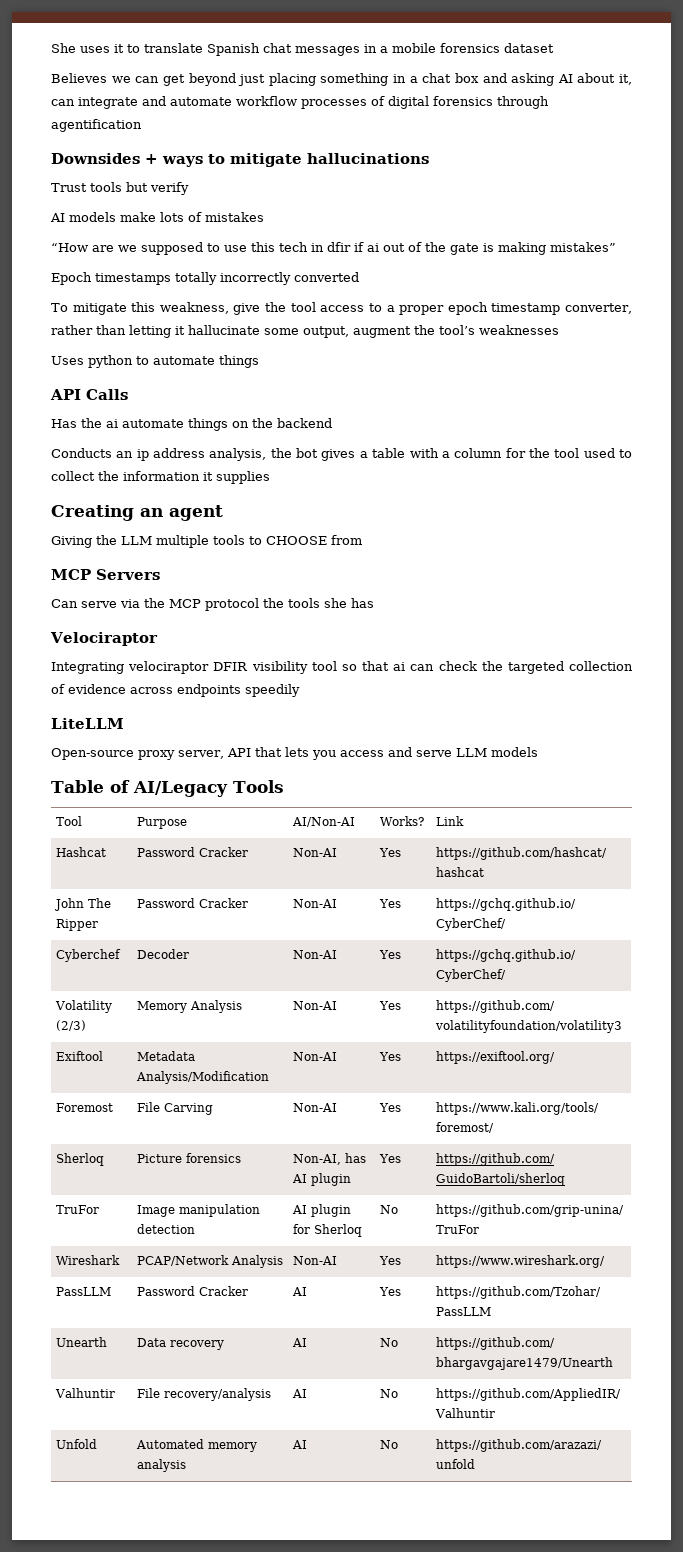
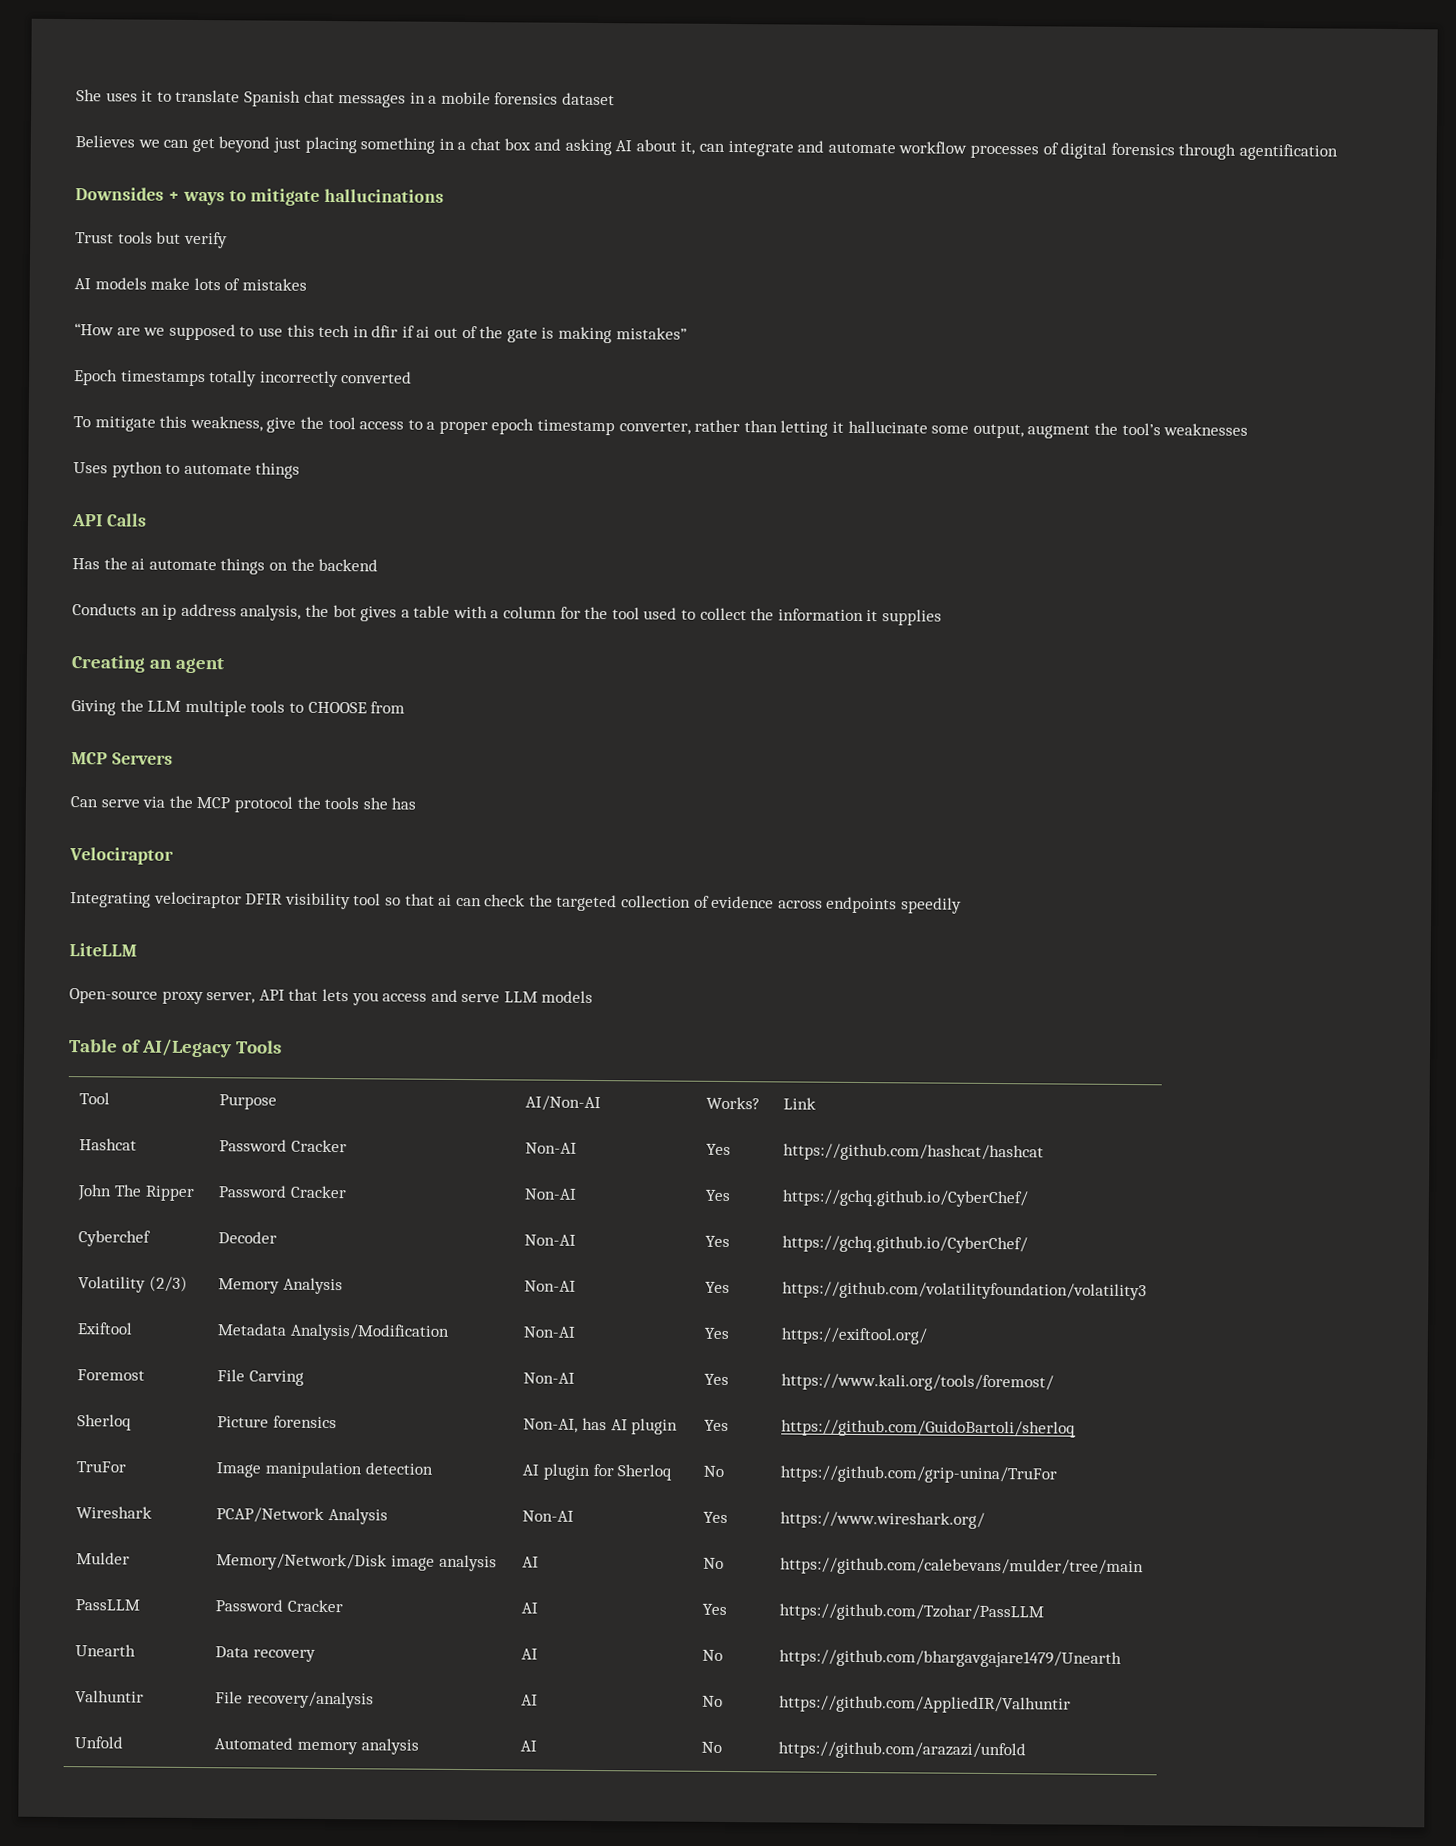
+ Mulder | Memory/Network/Disk image analysis | AI | No | https://github.com/calebevans/mulder/tree/main

